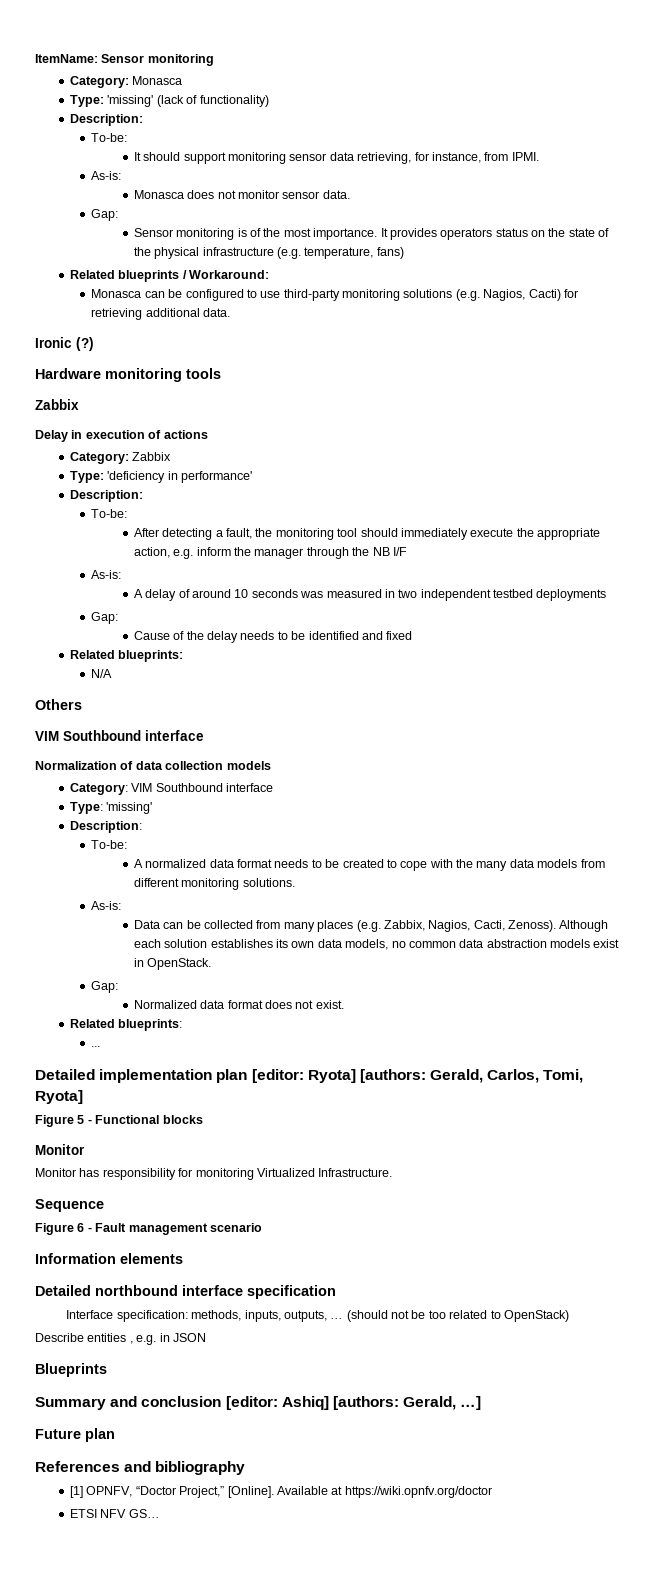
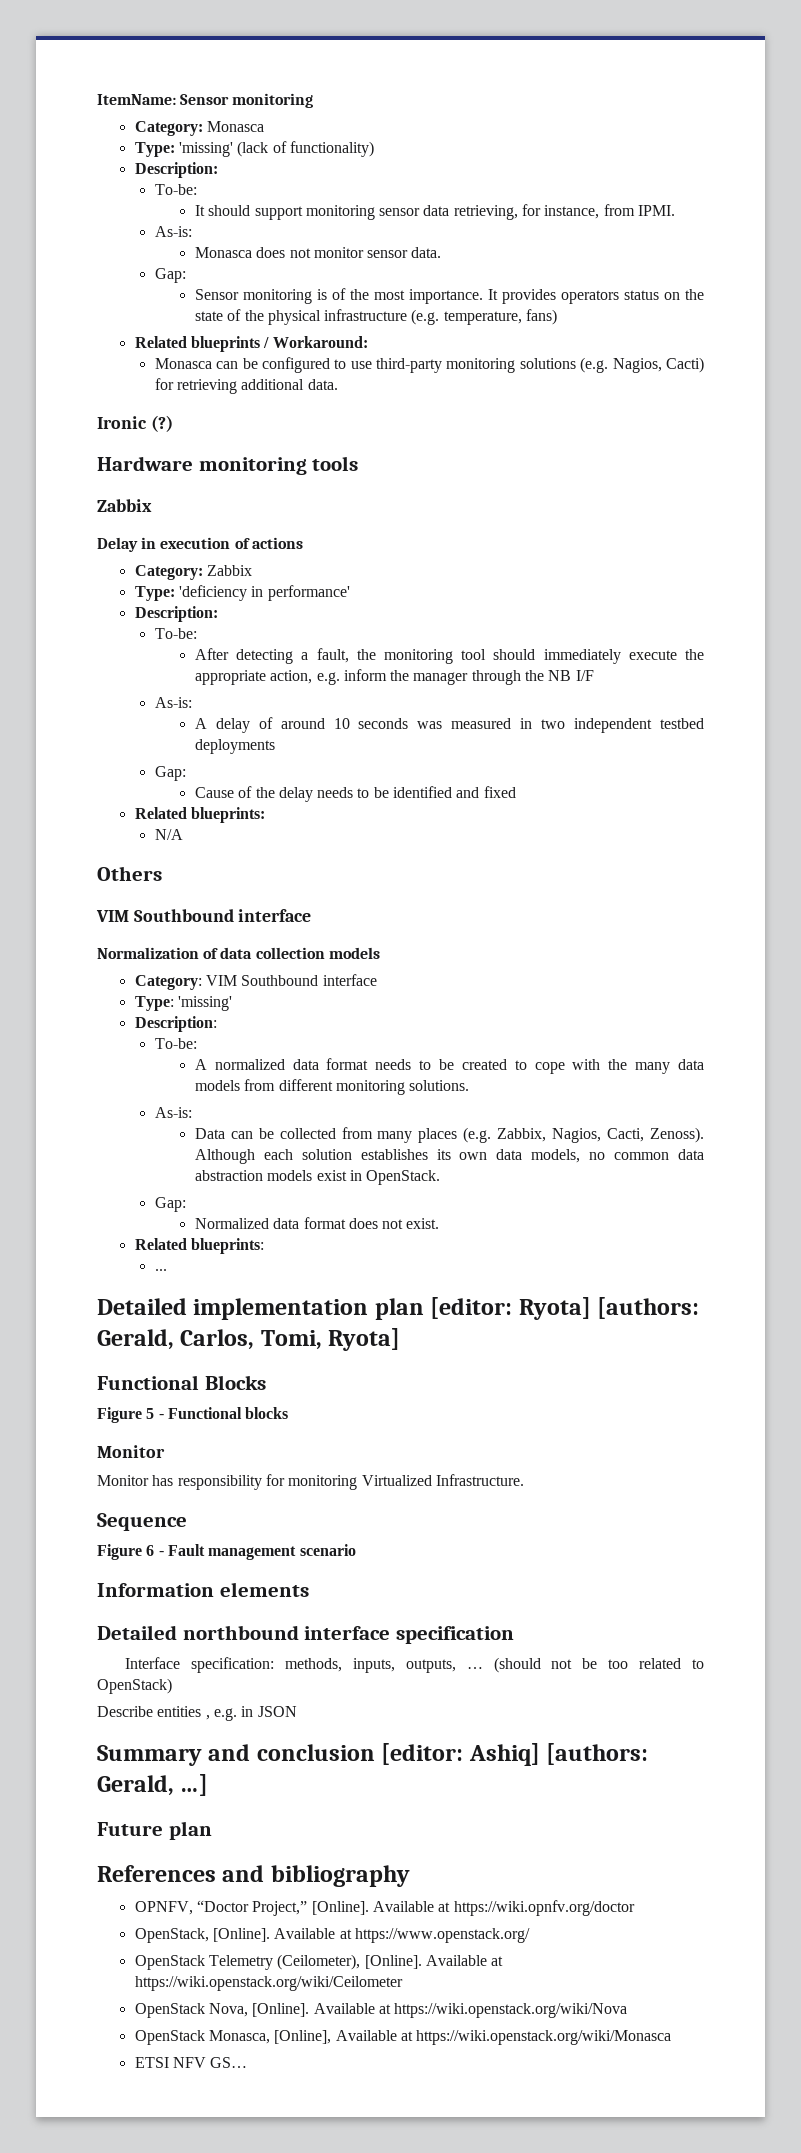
+ Functional Blocks
- Blueprints
- [1] OPNFV, “Doctor Project,” [Online].
+ OPNFV, “Doctor Project,” [Online].
+ OpenStack, [Online]. Available at https://www.openstack.org/
+ OpenStack Telemetry (Ceilometer), [Online]. Available at https://wiki.openstack.org/wiki/Ceilometer
+ OpenStack Nova, [Online]. Available at https://wiki.openstack.org/wiki/Nova
+ OpenStack Monasca, [Online], Available at https://wiki.openstack.org/wiki/Monasca

